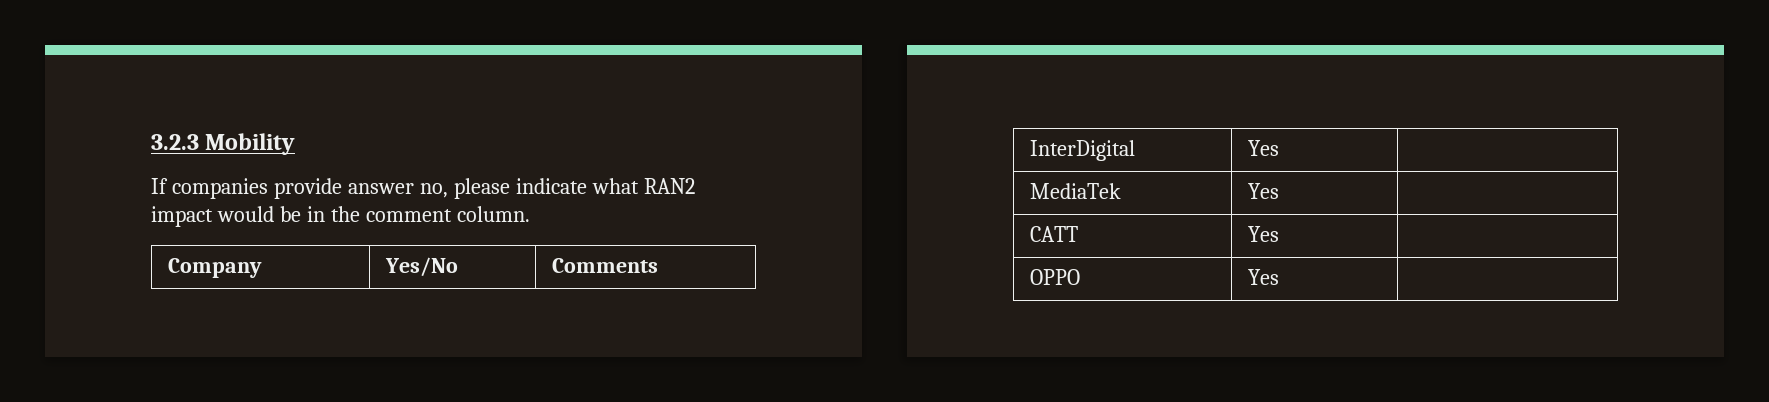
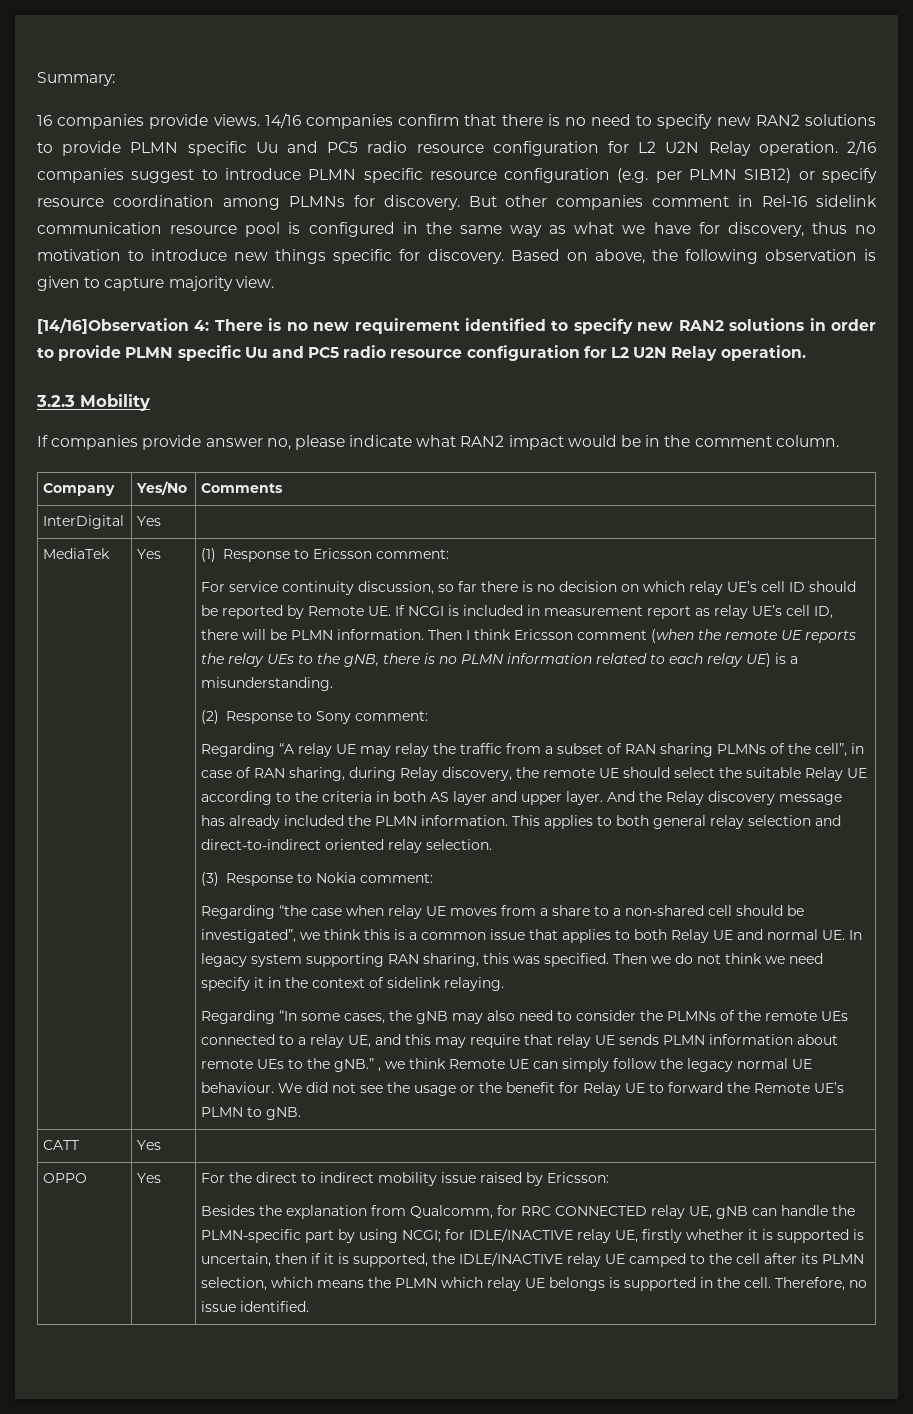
+ Summary:
+ 16 companies provide views. 14/16 companies confirm that there is no need to specify new RAN2 solutions to provide PLMN specific Uu and PC5 radio resource configuration for L2 U2N Relay operation. 2/16 companies suggest to introduce PLMN specific resource configuration (e.g. per PLMN SIB12) or specify resource coordination among PLMNs for discovery. But other companies comment in Rel-16 sidelink communication resource pool is configured in the same way as what we have for discovery, thus no motivation to introduce new things specific for discovery. Based on above, the following observation is given to capture majority view.
+ [14/16]Observation 4: There is no new requirement identified to specify new RAN2 solutions in order to provide PLMN specific Uu and PC5 radio resource configuration for L2 U2N Relay operation.
+ (1) Response to Ericsson comment:
+ For service continuity discussion, so far there is no decision on which relay UE’s cell ID should be reported by Remote UE. If NCGI is included in measurement report as relay UE’s cell ID, there will be PLMN information. Then I think Ericsson comment (when the remote UE reports the relay UEs to the gNB, there is no PLMN information related to each relay UE) is a misunderstanding.
+ (2) Response to Sony comment:
+ Regarding “A relay UE may relay the traffic from a subset of RAN sharing PLMNs of the cell”, in case of RAN sharing, during Relay discovery, the remote UE should select the suitable Relay UE according to the criteria in both AS layer and upper layer. And the Relay discovery message has already included the PLMN information. This applies to both general relay selection and direct-to-indirect oriented relay selection.
+ (3) Response to Nokia comment:
+ Regarding “the case when relay UE moves from a share to a non-shared cell should be investigated”, we think this is a common issue that applies to both Relay UE and normal UE. In legacy system supporting RAN sharing, this was specified. Then we do not think we need specify it in the context of sidelink relaying.
+ Regarding “In some cases, the gNB may also need to consider the PLMNs of the remote UEs connected to a relay UE, and this may require that relay UE sends PLMN information about remote UEs to the gNB.” , we think Remote UE can simply follow the legacy normal UE behaviour. We did not see the usage or the benefit for Relay UE to forward the Remote UE’s PLMN to gNB.
  CATT | Yes |
- OPPO | Yes |
+ OPPO | Yes | For the direct to indirect mobility issue raised by Ericsson:
+ Besides the explanation from Qualcomm, for RRC CONNECTED relay UE, gNB can handle the PLMN-specific part by using NCGI; for IDLE/INACTIVE relay UE, firstly whether it is supported is uncertain, then if it is supported, the IDLE/INACTIVE relay UE camped to the cell after its PLMN selection, which means the PLMN which relay UE belongs is supported in the cell. Therefore, no issue identified.

